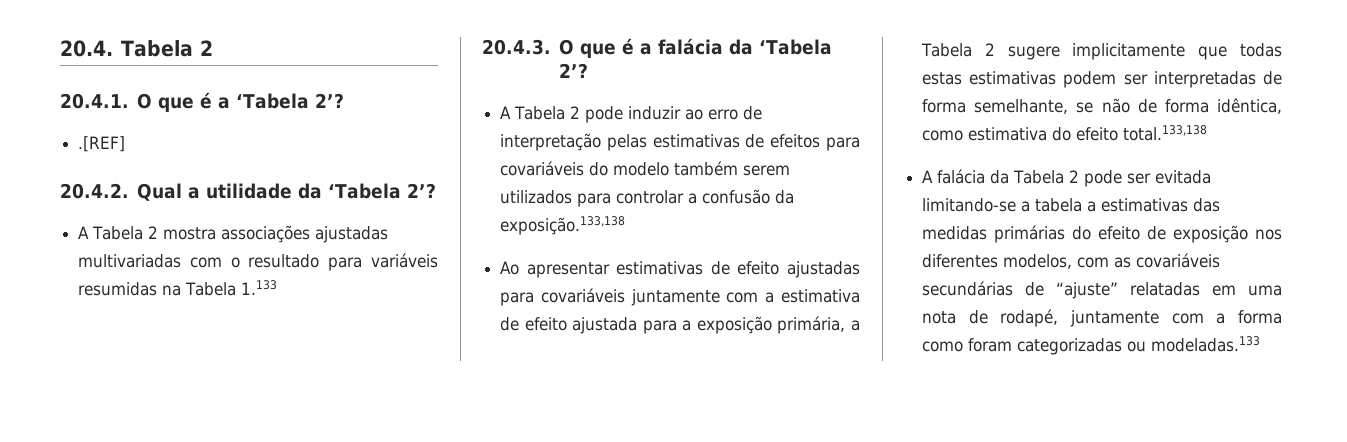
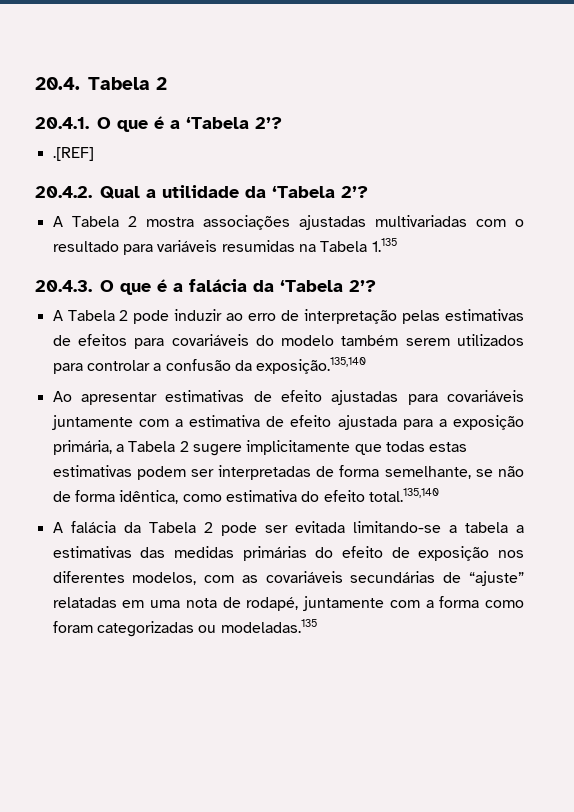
- A Tabela 2 mostra associações ajustadas multivariadas com o resultado para variáveis resumidas na Tabela 1.133
+ A Tabela 2 mostra associações ajustadas multivariadas com o resultado para variáveis resumidas na Tabela 1.135
- A Tabela 2 pode induzir ao erro de interpretação pelas estimativas de efeitos para covariáveis do modelo também serem utilizados para controlar a confusão da exposição.133,138
+ A Tabela 2 pode induzir ao erro de interpretação pelas estimativas de efeitos para covariáveis do modelo também serem utilizados para controlar a confusão da exposição.135,140
- Ao apresentar estimativas de efeito ajustadas para covariáveis juntamente com a estimativa de efeito ajustada para a exposição primária, a Tabela 2 sugere implicitamente que todas estas estimativas podem ser interpretadas de forma semelhante, se não de forma idêntica, como estimativa do efeito total.133,138
+ Ao apresentar estimativas de efeito ajustadas para covariáveis juntamente com a estimativa de efeito ajustada para a exposição primária, a Tabela 2 sugere implicitamente que todas estas estimativas podem ser interpretadas de forma semelhante, se não de forma idêntica, como estimativa do efeito total.135,140
- A falácia da Tabela 2 pode ser evitada limitando-se a tabela a estimativas das medidas primárias do efeito de exposição nos diferentes modelos, com as covariáveis secundárias de “ajuste” relatadas em uma nota de rodapé, juntamente com a forma como foram categorizadas ou modeladas.133
+ A falácia da Tabela 2 pode ser evitada limitando-se a tabela a estimativas das medidas primárias do efeito de exposição nos diferentes modelos, com as covariáveis secundárias de “ajuste” relatadas em uma nota de rodapé, juntamente com a forma como foram categorizadas ou modeladas.135

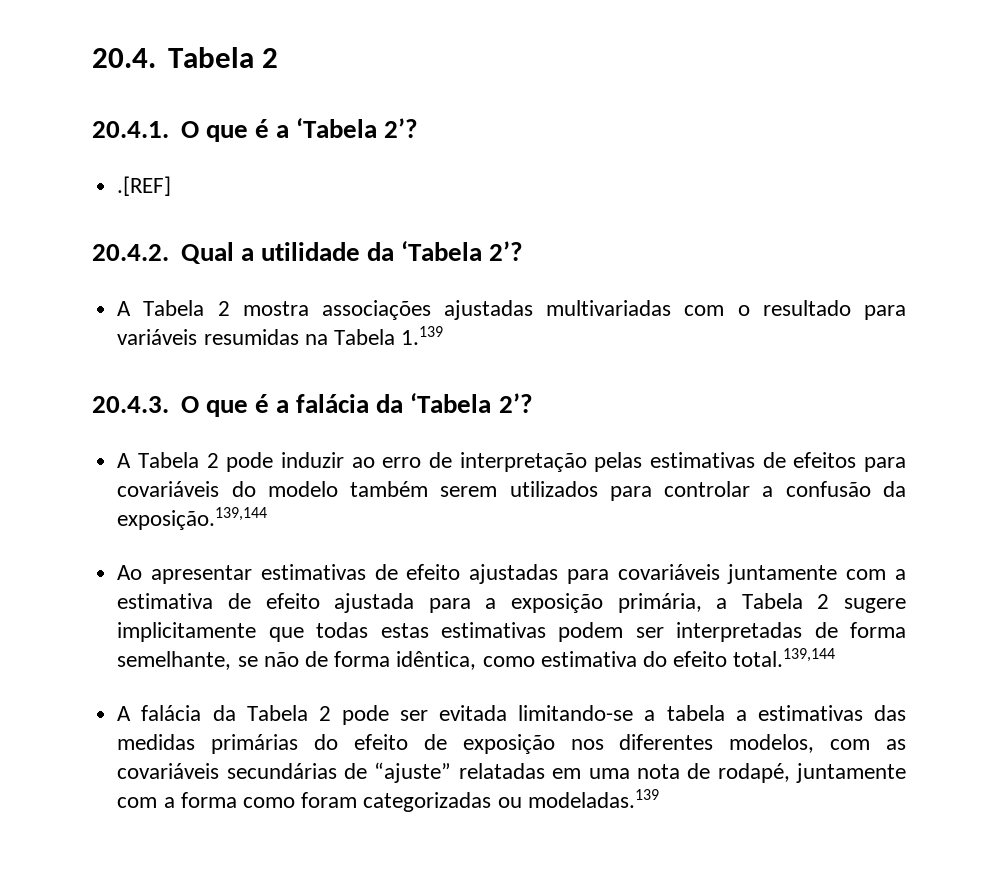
- A Tabela 2 mostra associações ajustadas multivariadas com o resultado para variáveis resumidas na Tabela 1.135
+ A Tabela 2 mostra associações ajustadas multivariadas com o resultado para variáveis resumidas na Tabela 1.139
- A Tabela 2 pode induzir ao erro de interpretação pelas estimativas de efeitos para covariáveis do modelo também serem utilizados para controlar a confusão da exposição.135,140
+ A Tabela 2 pode induzir ao erro de interpretação pelas estimativas de efeitos para covariáveis do modelo também serem utilizados para controlar a confusão da exposição.139,144
- Ao apresentar estimativas de efeito ajustadas para covariáveis juntamente com a estimativa de efeito ajustada para a exposição primária, a Tabela 2 sugere implicitamente que todas estas estimativas podem ser interpretadas de forma semelhante, se não de forma idêntica, como estimativa do efeito total.135,140
+ Ao apresentar estimativas de efeito ajustadas para covariáveis juntamente com a estimativa de efeito ajustada para a exposição primária, a Tabela 2 sugere implicitamente que todas estas estimativas podem ser interpretadas de forma semelhante, se não de forma idêntica, como estimativa do efeito total.139,144
- A falácia da Tabela 2 pode ser evitada limitando-se a tabela a estimativas das medidas primárias do efeito de exposição nos diferentes modelos, com as covariáveis secundárias de “ajuste” relatadas em uma nota de rodapé, juntamente com a forma como foram categorizadas ou modeladas.135
+ A falácia da Tabela 2 pode ser evitada limitando-se a tabela a estimativas das medidas primárias do efeito de exposição nos diferentes modelos, com as covariáveis secundárias de “ajuste” relatadas em uma nota de rodapé, juntamente com a forma como foram categorizadas ou modeladas.139

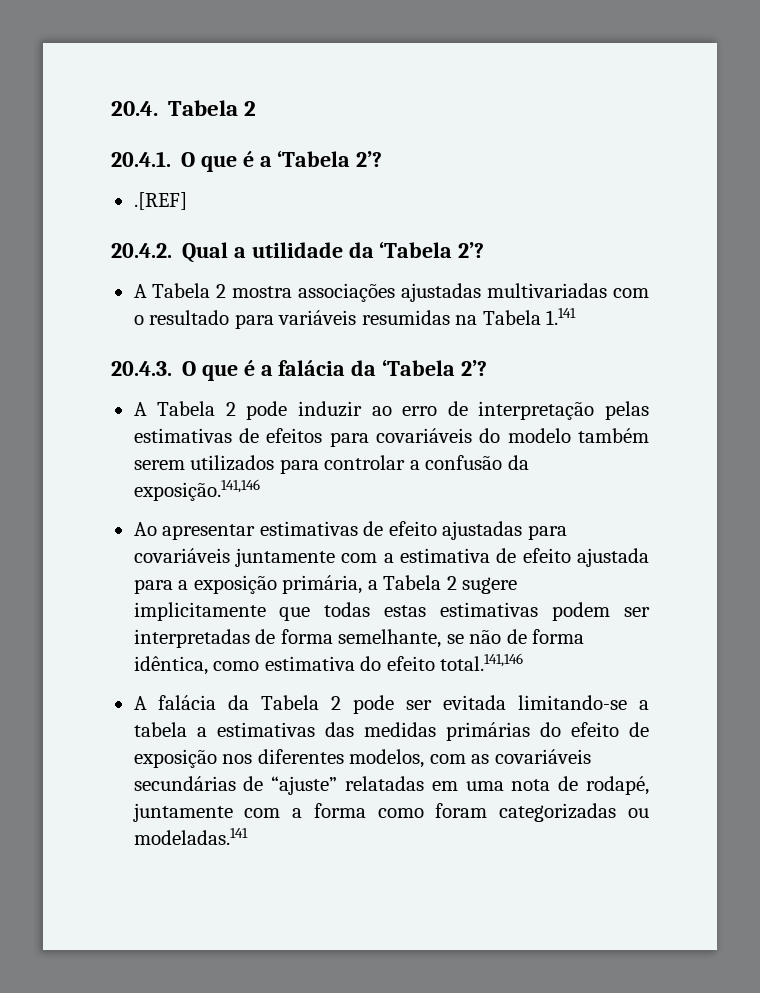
- A Tabela 2 mostra associações ajustadas multivariadas com o resultado para variáveis resumidas na Tabela 1.139
+ A Tabela 2 mostra associações ajustadas multivariadas com o resultado para variáveis resumidas na Tabela 1.141
- A Tabela 2 pode induzir ao erro de interpretação pelas estimativas de efeitos para covariáveis do modelo também serem utilizados para controlar a confusão da exposição.139,144
+ A Tabela 2 pode induzir ao erro de interpretação pelas estimativas de efeitos para covariáveis do modelo também serem utilizados para controlar a confusão da exposição.141,146
- Ao apresentar estimativas de efeito ajustadas para covariáveis juntamente com a estimativa de efeito ajustada para a exposição primária, a Tabela 2 sugere implicitamente que todas estas estimativas podem ser interpretadas de forma semelhante, se não de forma idêntica, como estimativa do efeito total.139,144
+ Ao apresentar estimativas de efeito ajustadas para covariáveis juntamente com a estimativa de efeito ajustada para a exposição primária, a Tabela 2 sugere implicitamente que todas estas estimativas podem ser interpretadas de forma semelhante, se não de forma idêntica, como estimativa do efeito total.141,146
- A falácia da Tabela 2 pode ser evitada limitando-se a tabela a estimativas das medidas primárias do efeito de exposição nos diferentes modelos, com as covariáveis secundárias de “ajuste” relatadas em uma nota de rodapé, juntamente com a forma como foram categorizadas ou modeladas.139
+ A falácia da Tabela 2 pode ser evitada limitando-se a tabela a estimativas das medidas primárias do efeito de exposição nos diferentes modelos, com as covariáveis secundárias de “ajuste” relatadas em uma nota de rodapé, juntamente com a forma como foram categorizadas ou modeladas.141

